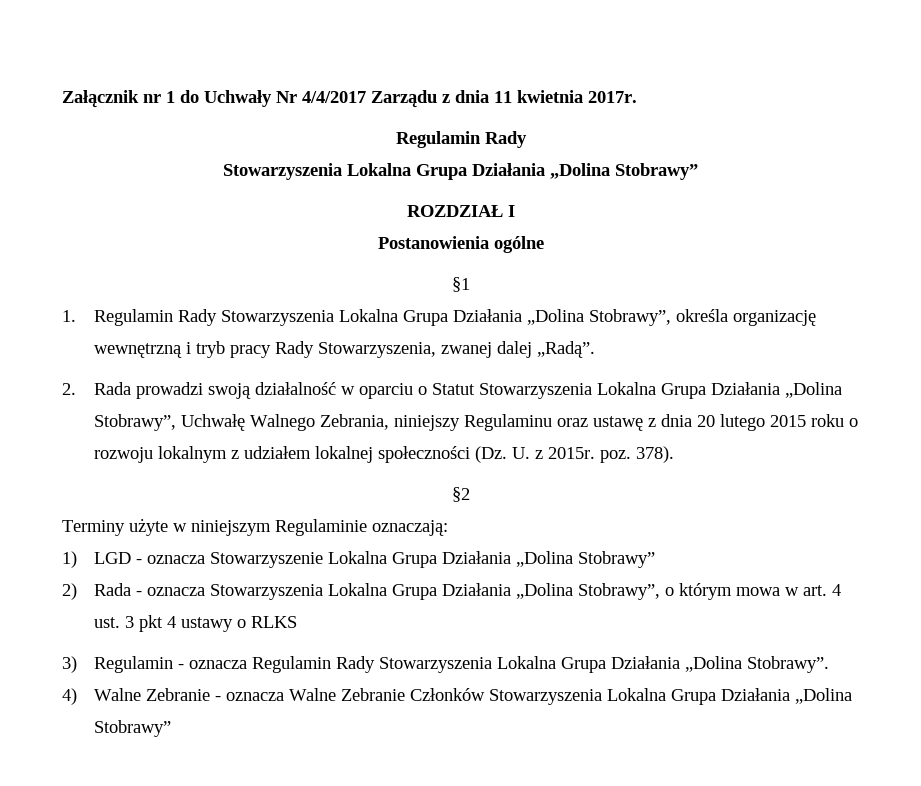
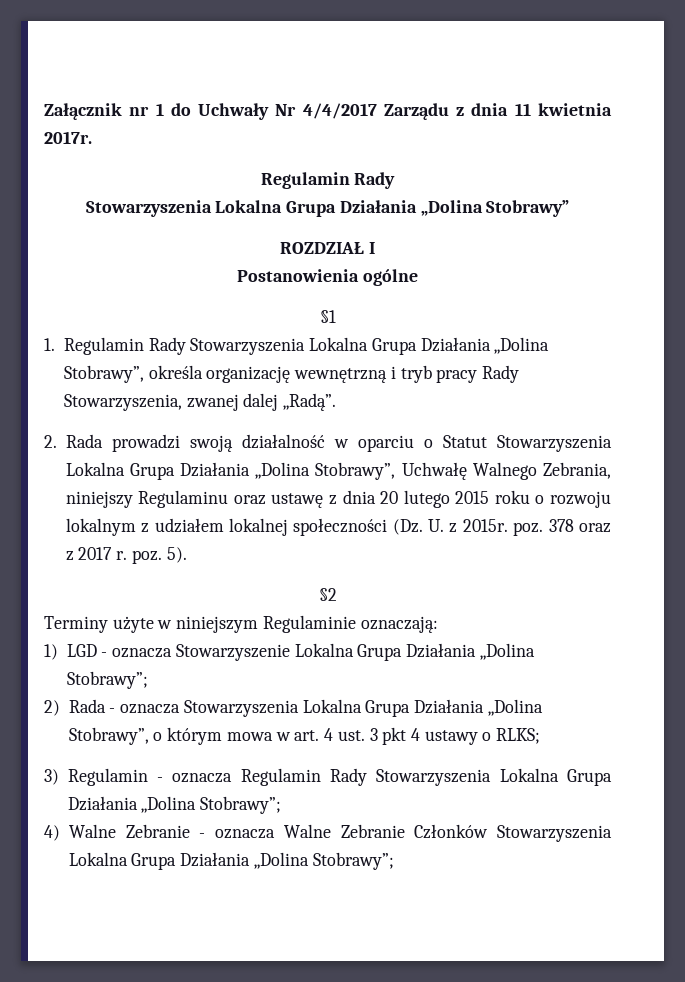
- 2. Rada prowadzi swoją działalność w oparciu o Statut Stowarzyszenia Lokalna Grupa Działania „Dolina Stobrawy”, Uchwałę Walnego Zebrania, niniejszy Regulaminu oraz ustawę z dnia 20 lutego 2015 roku o rozwoju lokalnym z udziałem lokalnej społeczności (Dz. U. z 2015r. poz. 378).
+ 2. Rada prowadzi swoją działalność w oparciu o Statut Stowarzyszenia Lokalna Grupa Działania „Dolina Stobrawy”, Uchwałę Walnego Zebrania, niniejszy Regulaminu oraz ustawę z dnia 20 lutego 2015 roku o rozwoju lokalnym z udziałem lokalnej społeczności (Dz. U. z 2015r. poz. 378 oraz z 2017 r. poz. 5).
- 1) LGD - oznacza Stowarzyszenie Lokalna Grupa Działania „Dolina Stobrawy”
+ 1) LGD - oznacza Stowarzyszenie Lokalna Grupa Działania „Dolina Stobrawy”;
- 2) Rada - oznacza Stowarzyszenia Lokalna Grupa Działania „Dolina Stobrawy”, o którym mowa w art. 4 ust. 3 pkt 4 ustawy o RLKS
+ 2) Rada - oznacza Stowarzyszenia Lokalna Grupa Działania „Dolina Stobrawy”, o którym mowa w art. 4 ust. 3 pkt 4 ustawy o RLKS;
- 3) Regulamin - oznacza Regulamin Rady Stowarzyszenia Lokalna Grupa Działania „Dolina Stobrawy”.
+ 3) Regulamin - oznacza Regulamin Rady Stowarzyszenia Lokalna Grupa Działania „Dolina Stobrawy”;
- 4) Walne Zebranie - oznacza Walne Zebranie Członków Stowarzyszenia Lokalna Grupa Działania „Dolina Stobrawy”
+ 4) Walne Zebranie - oznacza Walne Zebranie Członków Stowarzyszenia Lokalna Grupa Działania „Dolina Stobrawy”;

